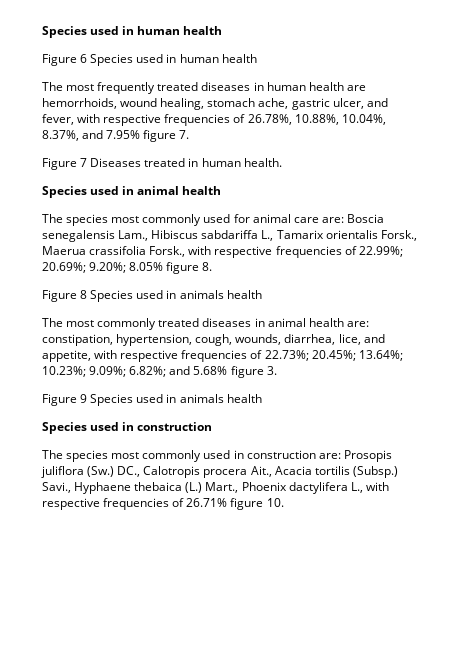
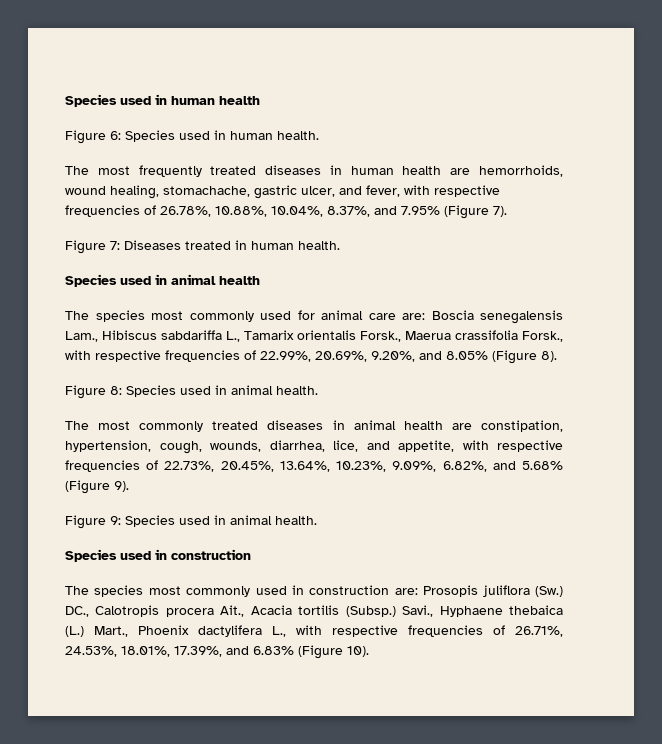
- Figure 6 Species used in human health
+ Figure 6: Species used in human health.
- The most frequently treated diseases in human health are hemorrhoids, wound healing, stomach ache, gastric ulcer, and fever, with respective frequencies of 26.78%, 10.88%, 10.04%, 8.37%, and 7.95% figure 7.
- Figure 7 Diseases treated in human health.
+ The most frequently treated diseases in human health are hemorrhoids, wound healing, stomachache, gastric ulcer, and fever, with respective frequencies of 26.78%, 10.88%, 10.04%, 8.37%, and 7.95% (Figure 7).
+ Figure 7: Diseases treated in human health.
- The species most commonly used for animal care are: Boscia senegalensis Lam., Hibiscus sabdariffa L., Tamarix orientalis Forsk., Maerua crassifolia Forsk., with respective frequencies of 22.99%; 20.69%; 9.20%; 8.05% figure 8.
- Figure 8 Species used in animals health
+ The species most commonly used for animal care are: Boscia senegalensis Lam., Hibiscus sabdariffa L., Tamarix orientalis Forsk., Maerua crassifolia Forsk., with respective frequencies of 22.99%, 20.69%, 9.20%, and 8.05% (Figure 8).
+ Figure 8: Species used in animal health.
- The most commonly treated diseases in animal health are: constipation, hypertension, cough, wounds, diarrhea, lice, and appetite, with respective frequencies of 22.73%; 20.45%; 13.64%; 10.23%; 9.09%; 6.82%; and 5.68% figure 3.
- Figure 9 Species used in animals health
+ The most commonly treated diseases in animal health are constipation, hypertension, cough, wounds, diarrhea, lice, and appetite, with respective frequencies of 22.73%, 20.45%, 13.64%, 10.23%, 9.09%, 6.82%, and 5.68% (Figure 9).
+ Figure 9: Species used in animal health.
- Savi., Hyphaene thebaica (L.) Mart., Phoenix dactylifera L., with respective frequencies of 26.71% figure 10.
+ Savi., Hyphaene thebaica (L.) Mart., Phoenix dactylifera L., with respective frequencies of 26.71%, 24.53%, 18.01%, 17.39%, and 6.83% (Figure 10).

